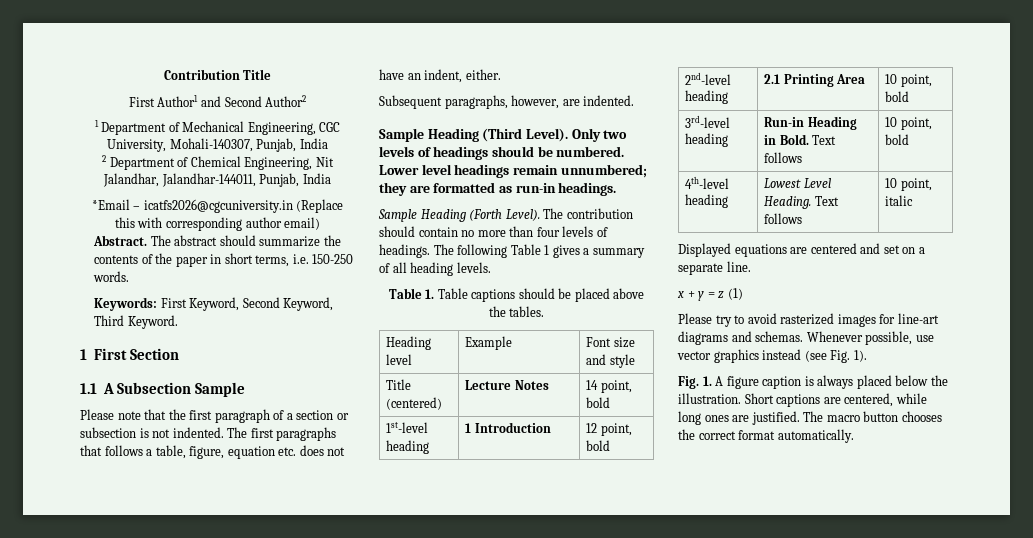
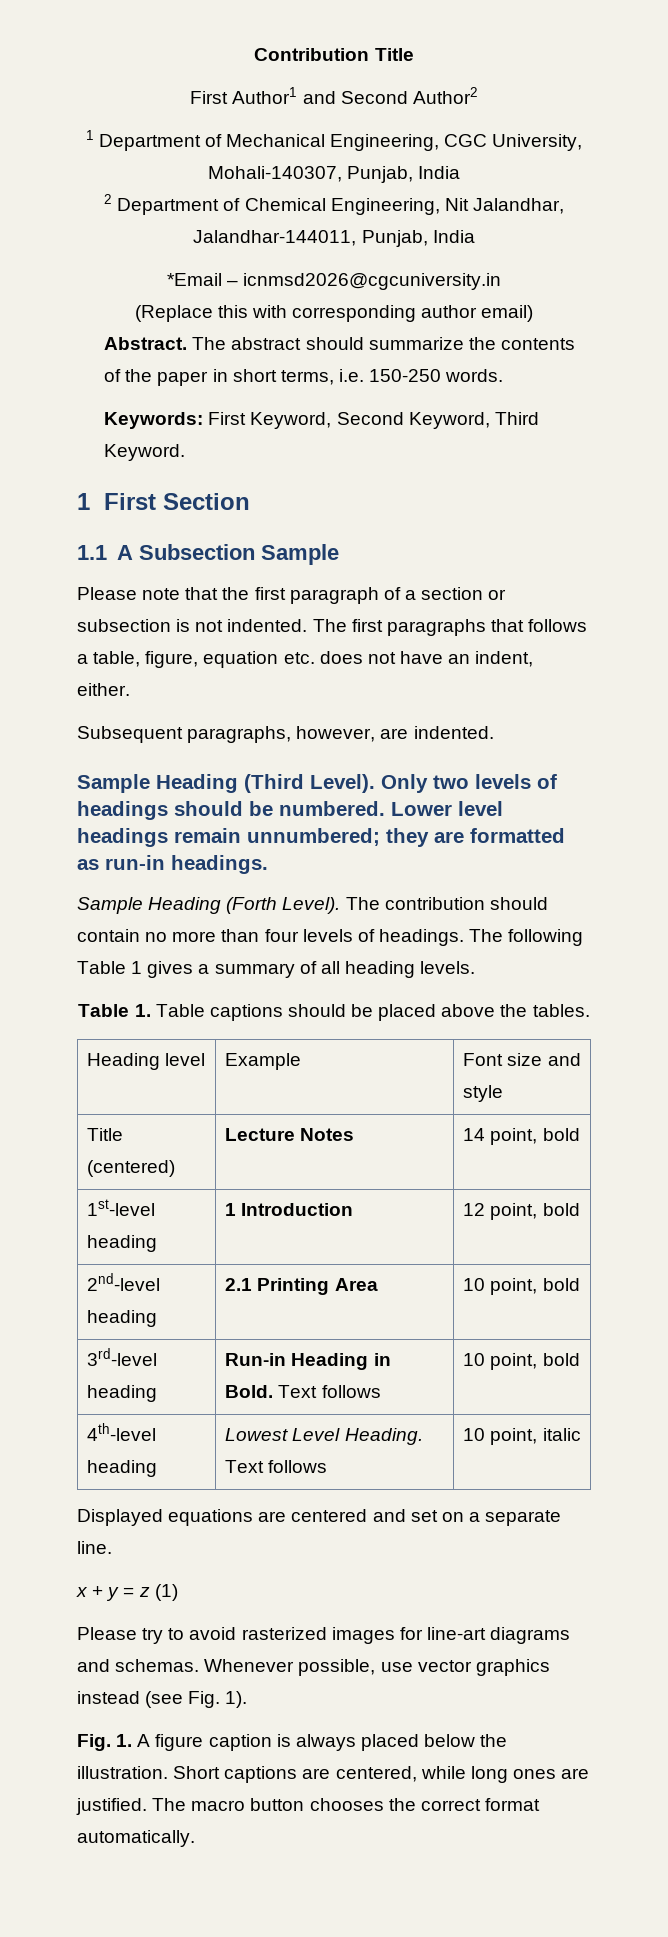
- *Email – icatfs2026@cgcuniversity.in (Replace this with corresponding author email)
+ *Email – icnmsd2026@cgcuniversity.in
+ (Replace this with corresponding author email)

